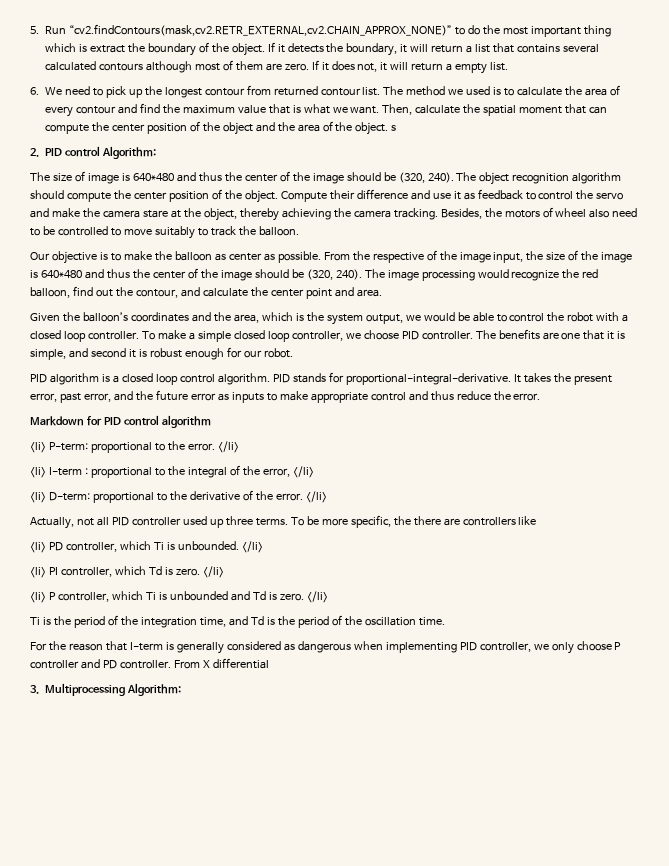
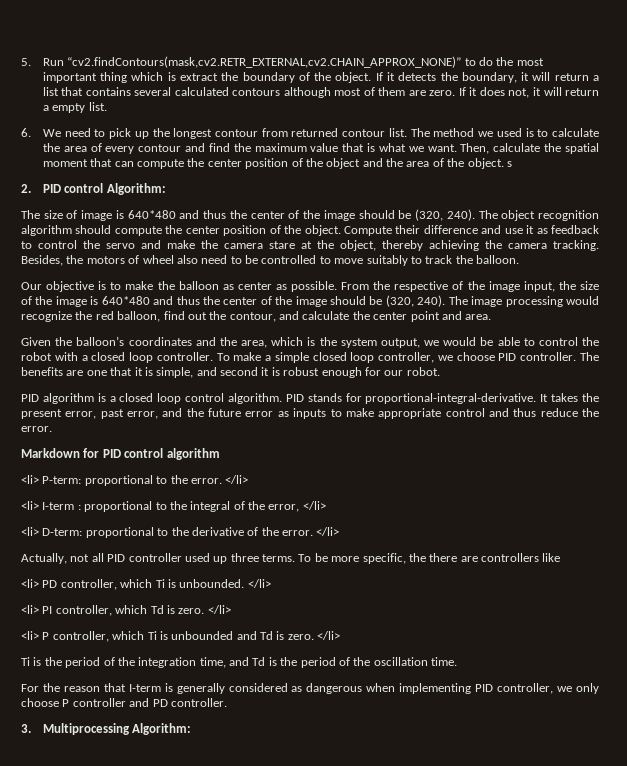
- From X differential

